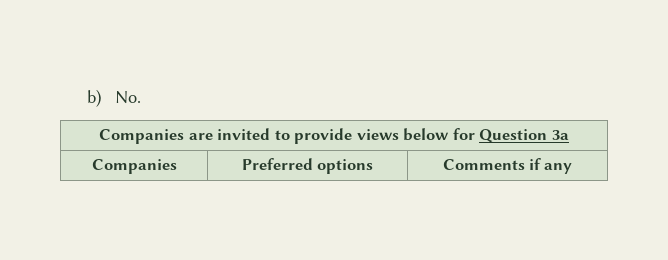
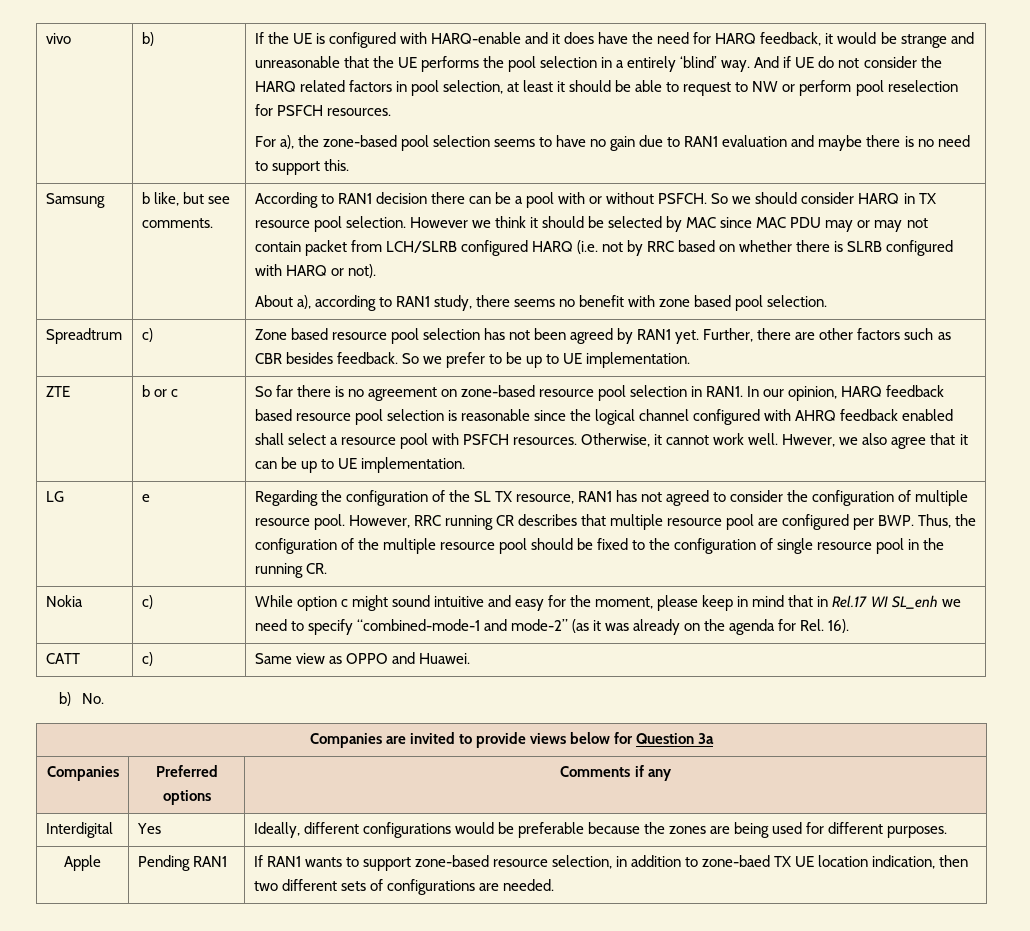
+ vivo | b) | If the UE is configured with HARQ-enable and it does have the need for HARQ feedback, it would be strange and unreasonable that the UE performs the pool selection in a entirely ‘blind’ way. And if UE do not consider the HARQ related factors in pool selection, at least it should be able to request to NW or perform pool reselection for PSFCH resources.
+ For a), the zone-based pool selection seems to have no gain due to RAN1 evaluation and maybe there is no need to support this.
+ Samsung | b like, but see comments. | According to RAN1 decision there can be a pool with or without PSFCH. So we should consider HARQ in TX resource pool selection. However we think it should be selected by MAC since MAC PDU may or may not contain packet from LCH/SLRB configured HARQ (i.e. not by RRC based on whether there is SLRB configured with HARQ or not).
+ About a), according to RAN1 study, there seems no benefit with zone based pool selection.
+ Spreadtrum | c) | Zone based resource pool selection has not been agreed by RAN1 yet. Further, there are other factors such as CBR besides feedback. So we prefer to be up to UE implementation.
+ ZTE | b or c | So far there is no agreement on zone-based resource pool selection in RAN1. In our opinion, HARQ feedback based resource pool selection is reasonable since the logical channel configured with AHRQ feedback enabled shall select a resource pool with PSFCH resources. Otherwise, it cannot work well. Hwever, we also agree that it can be up to UE implementation.
+ LG | e | Regarding the configuration of the SL TX resource, RAN1 has not agreed to consider the configuration of multiple resource pool. However, RRC running CR describes that multiple resource pool are configured per BWP. Thus, the configuration of the multiple resource pool should be fixed to the configuration of single resource pool in the running CR.
+ Nokia | c) | While option c might sound intuitive and easy for the moment, please keep in mind that in Rel.17 WI SL_enh we need to specify “combined-mode-1 and mode-2” (as it was already on the agenda for Rel. 16).
+ CATT | c) | Same view as OPPO and Huawei.
+ Interdigital | Yes | Ideally, different configurations would be preferable because the zones are being used for different purposes.
+ Apple | Pending RAN1 | If RAN1 wants to support zone-based resource selection, in addition to zone-baed TX UE location indication, then two different sets of configurations are needed.

